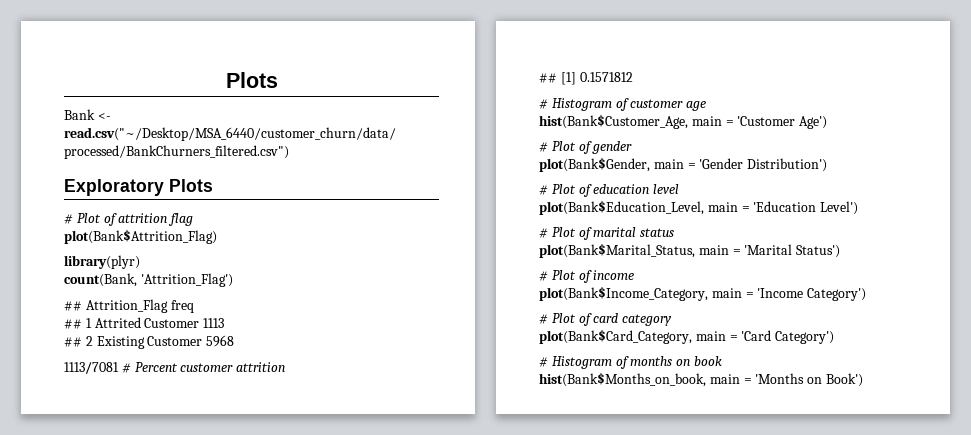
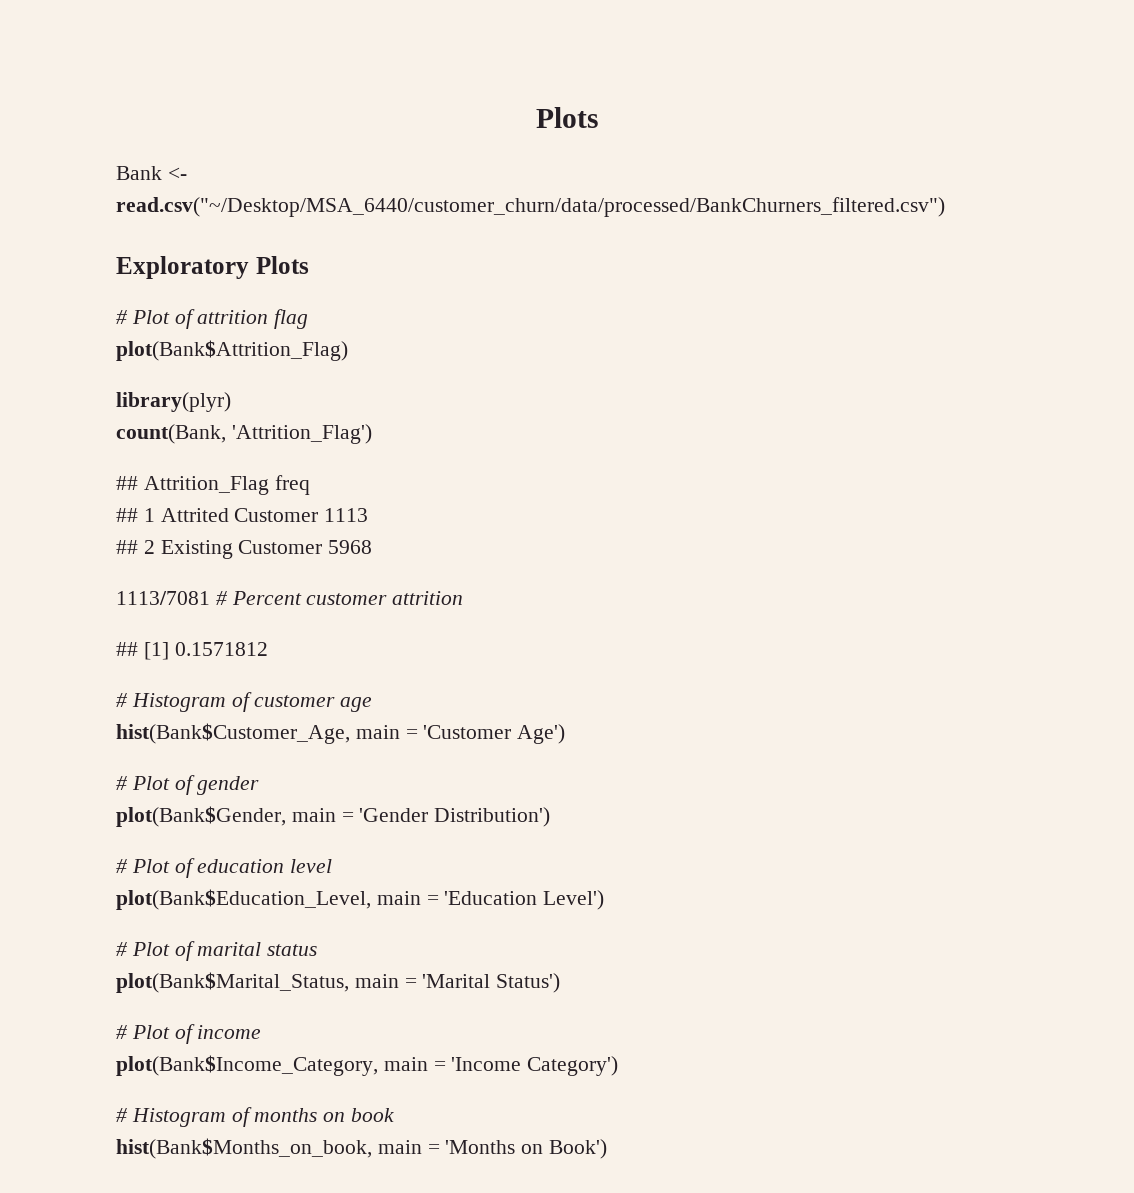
- # Plot of card category
- plot(Bank$Card_Category, main = 'Card Category')

